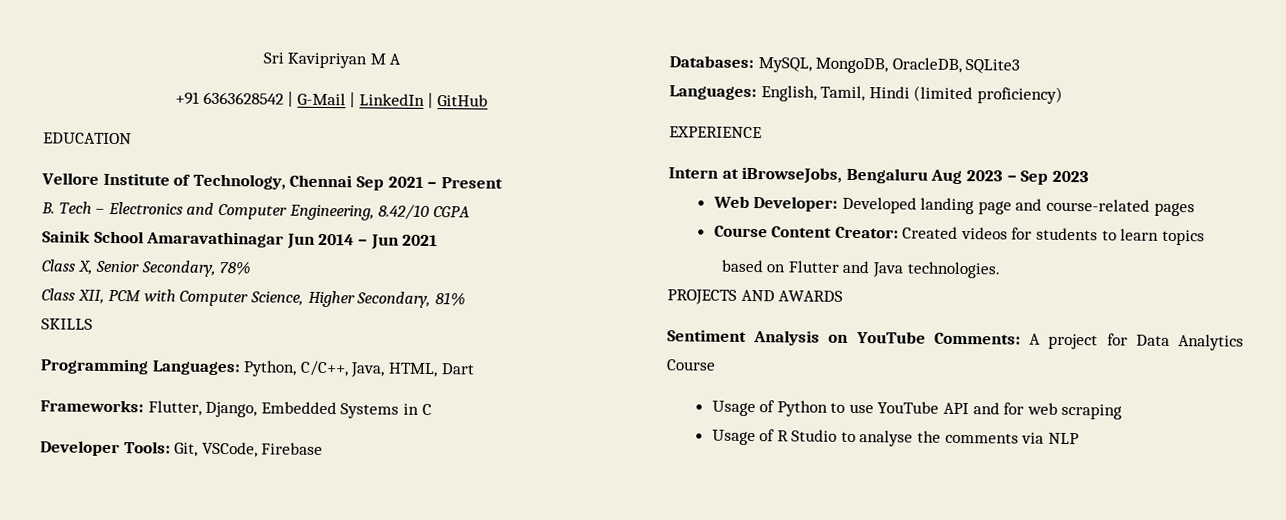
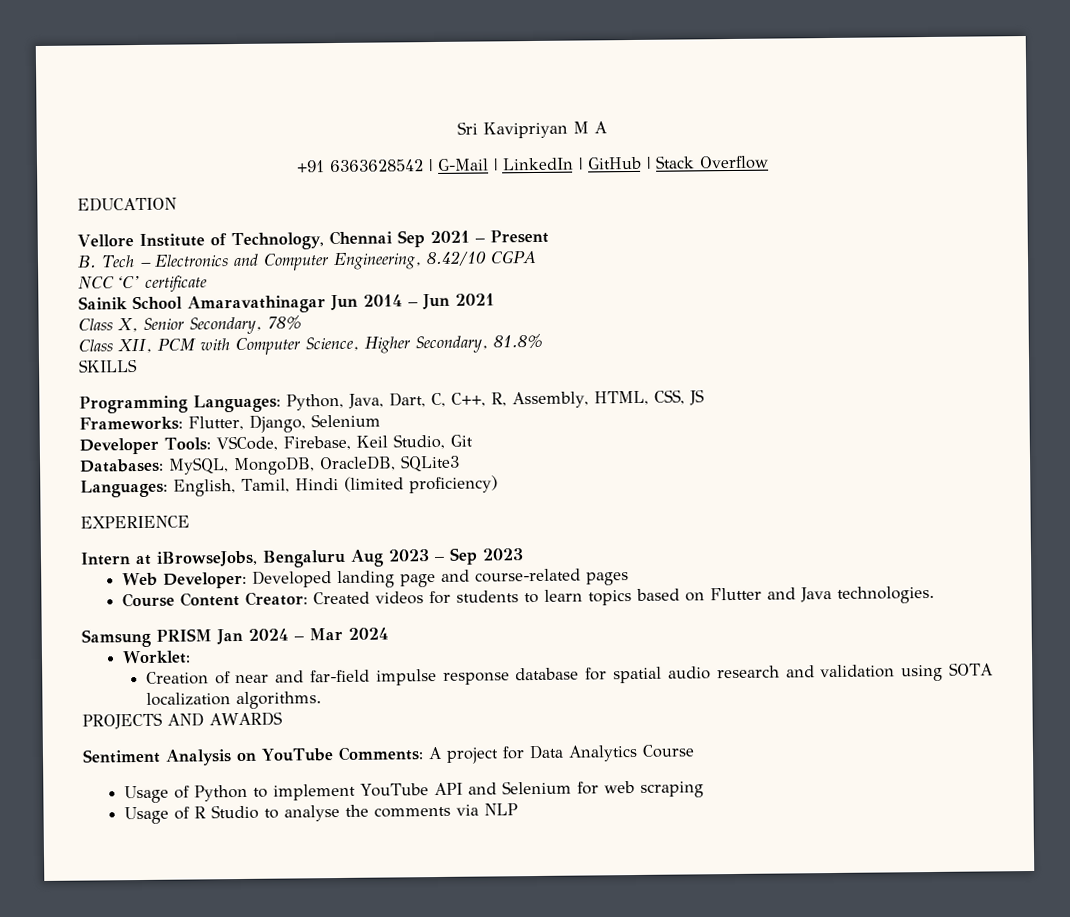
- +91 6363628542 | G-Mail | LinkedIn | GitHub
+ +91 6363628542 | G-Mail | LinkedIn | GitHub | Stack Overflow
+ NCC ‘C’ certificate
- Class XII, PCM with Computer Science, Higher Secondary, 81%
+ Class XII, PCM with Computer Science, Higher Secondary, 81.8%
- Programming Languages: Python, C/C++, Java, HTML, Dart
- Frameworks: Flutter, Django, Embedded Systems in C
- Developer Tools: Git, VSCode, Firebase
+ Programming Languages: Python, Java, Dart, C, C++, R, Assembly, HTML, CSS, JS
+ Frameworks: Flutter, Django, Selenium
+ Developer Tools: VSCode, Firebase, Keil Studio, Git
- Course Content Creator: Created videos for students to learn topics
- based on Flutter and Java technologies.
+ Course Content Creator: Created videos for students to learn topics based on Flutter and Java technologies.
+ Samsung PRISM Jan 2024 – Mar 2024
+ Worklet:
+ Creation of near and far-field impulse response database for spatial audio research and validation using SOTA localization algorithms.
- Usage of Python to use YouTube API and for web scraping
+ Usage of Python to implement YouTube API and Selenium for web scraping

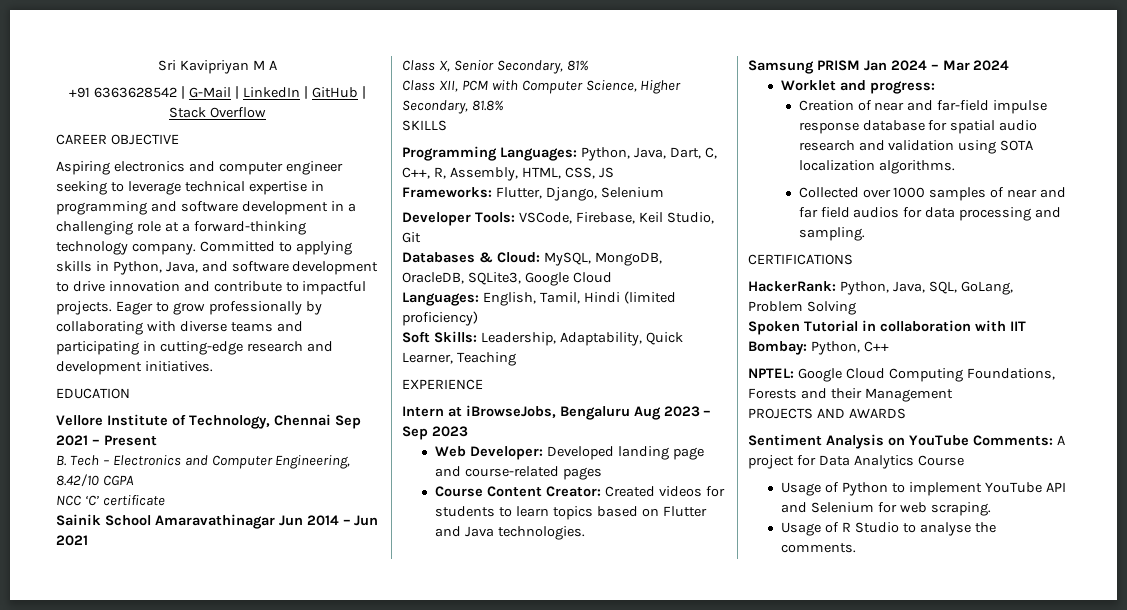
+ CAREER OBJECTIVE
+ Aspiring electronics and computer engineer seeking to leverage technical expertise in programming and software development in a challenging role at a forward-thinking technology company. Committed to applying skills in Python, Java, and software development to drive innovation and contribute to impactful projects. Eager to grow professionally by collaborating with diverse teams and participating in cutting-edge research and development initiatives.
- Class X, Senior Secondary, 78%
+ Class X, Senior Secondary, 81%
- Databases: MySQL, MongoDB, OracleDB, SQLite3
+ Databases & Cloud: MySQL, MongoDB, OracleDB, SQLite3, Google Cloud
+ Soft Skills: Leadership, Adaptability, Quick Learner, Teaching
- Worklet:
+ Worklet and progress:
+ Collected over 1000 samples of near and far field audios for data processing and sampling.
+ CERTIFICATIONS
+ HackerRank: Python, Java, SQL, GoLang, Problem Solving
+ Spoken Tutorial in collaboration with IIT Bombay: Python, C++
+ NPTEL: Google Cloud Computing Foundations, Forests and their Management
- Usage of Python to implement YouTube API and Selenium for web scraping
+ Usage of Python to implement YouTube API and Selenium for web scraping.
- Usage of R Studio to analyse the comments via NLP
+ Usage of R Studio to analyse the comments.

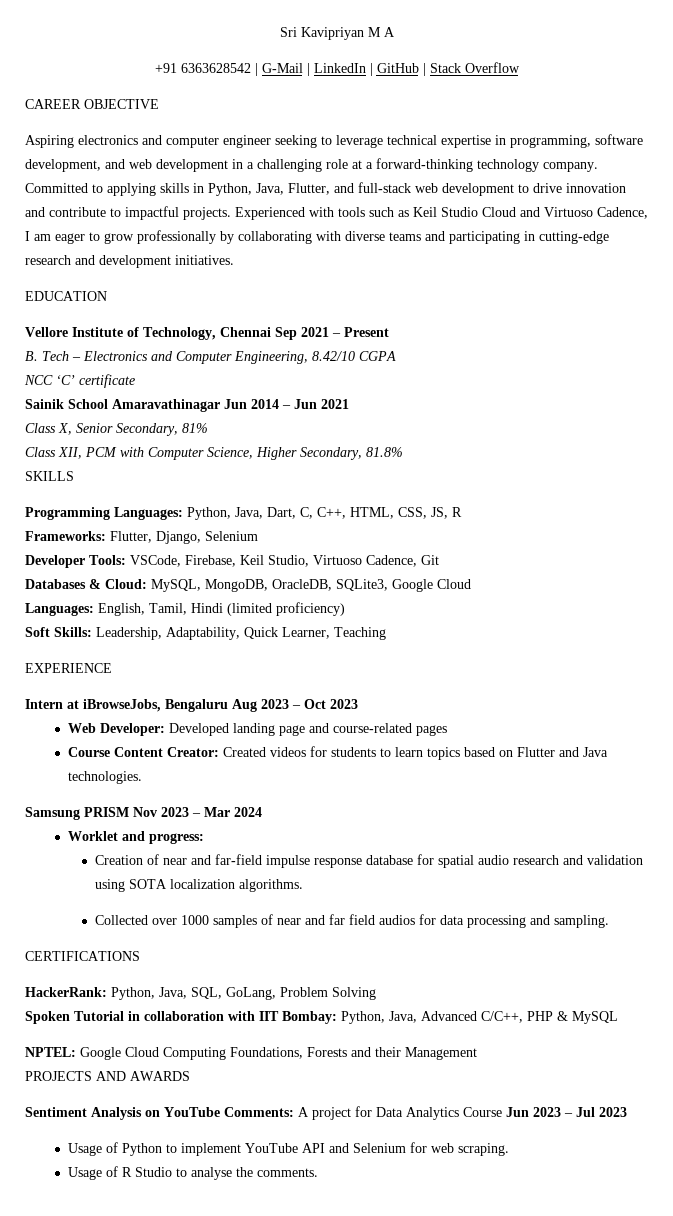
- Aspiring electronics and computer engineer seeking to leverage technical expertise in programming and software development in a challenging role at a forward-thinking technology company.
+ Aspiring electronics and computer engineer seeking to leverage technical expertise in programming, software development, and web development in a challenging role at a forward-thinking technology company.
- Committed to applying skills in Python, Java, and software development to drive innovation and contribute to impactful projects.
+ Committed to applying skills in Python, Java, Flutter, and full-stack web development to drive innovation and contribute to impactful projects.
- Eager to grow professionally by collaborating with diverse teams and participating in cutting-edge research and development initiatives.
+ Experienced with tools such as Keil Studio Cloud and Virtuoso Cadence, I am eager to grow professionally by collaborating with diverse teams and participating in cutting-edge research and development initiatives.
- Programming Languages: Python, Java, Dart, C, C++, R, Assembly, HTML, CSS, JS
+ Programming Languages: Python, Java, Dart, C, C++, HTML, CSS, JS, R
- Developer Tools: VSCode, Firebase, Keil Studio, Git
+ Developer Tools: VSCode, Firebase, Keil Studio, Virtuoso Cadence, Git
- Intern at iBrowseJobs, Bengaluru Aug 2023 – Sep 2023
+ Intern at iBrowseJobs, Bengaluru Aug 2023 – Oct 2023
- Samsung PRISM Jan 2024 – Mar 2024
+ Samsung PRISM Nov 2023 – Mar 2024
- Spoken Tutorial in collaboration with IIT Bombay: Python, C++
+ Spoken Tutorial in collaboration with IIT Bombay: Python, Java, Advanced C/C++, PHP & MySQL
- Sentiment Analysis on YouTube Comments: A project for Data Analytics Course
+ Sentiment Analysis on YouTube Comments: A project for Data Analytics Course Jun 2023 – Jul 2023

